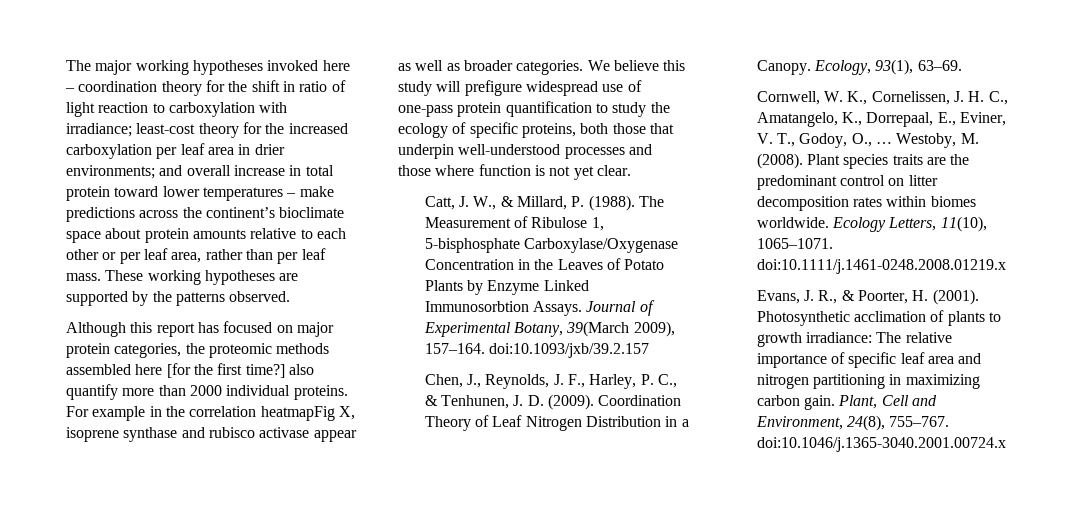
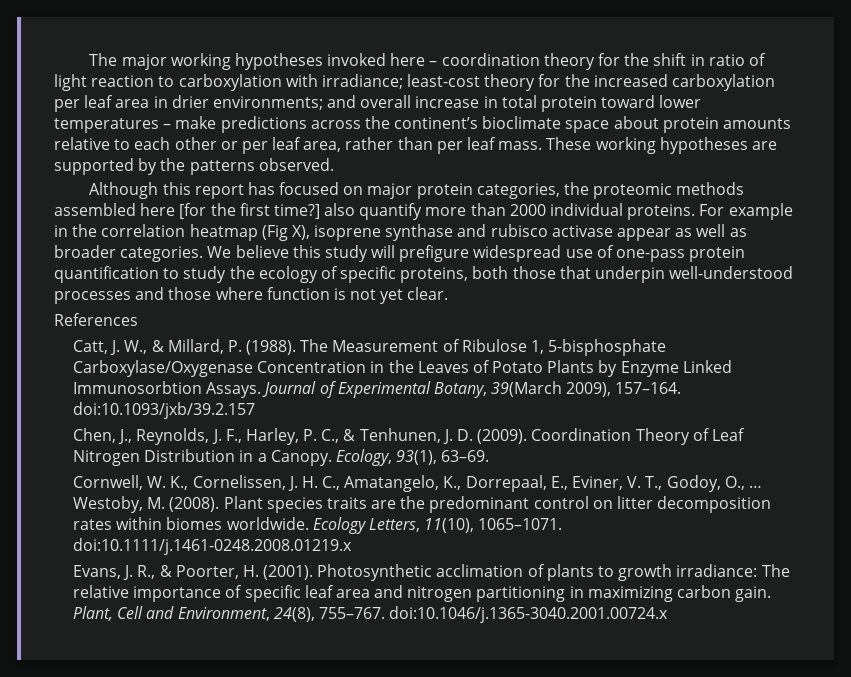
- For example in the correlation heatmapFig X, isoprene synthase and rubisco activase appear as well as broader categories.
+ For example in the correlation heatmap (Fig X), isoprene synthase and rubisco activase appear as well as broader categories.
+ References

